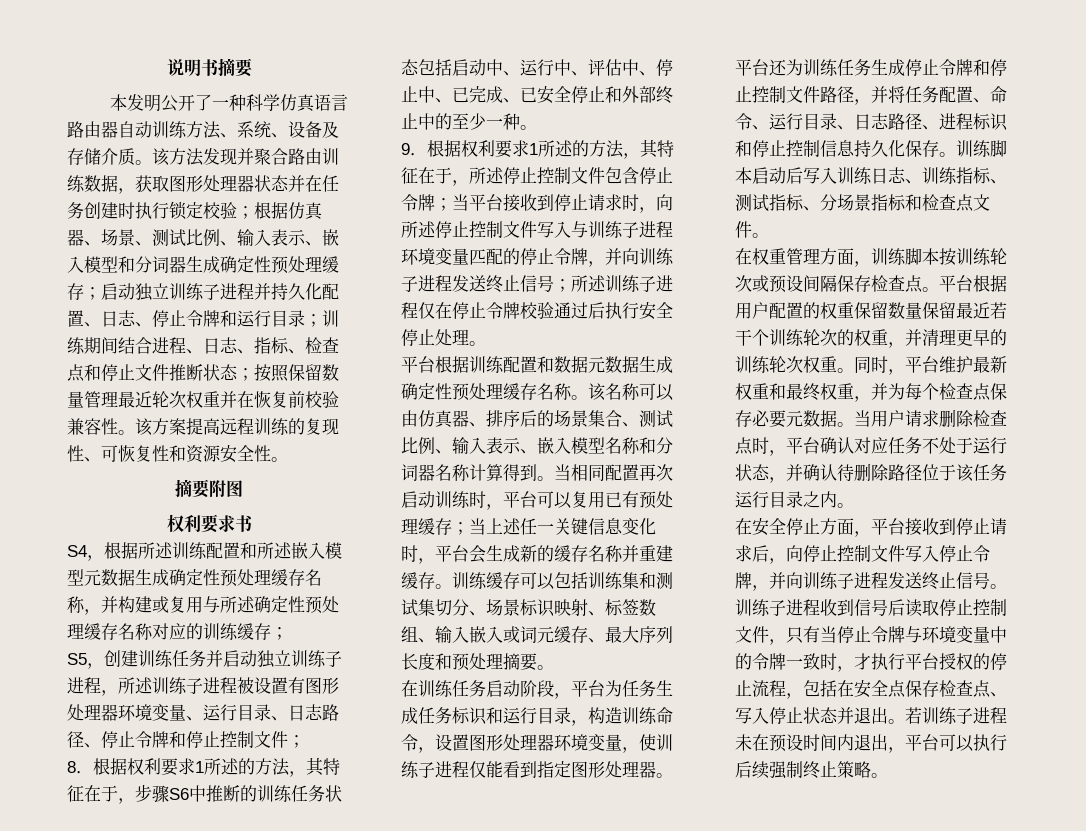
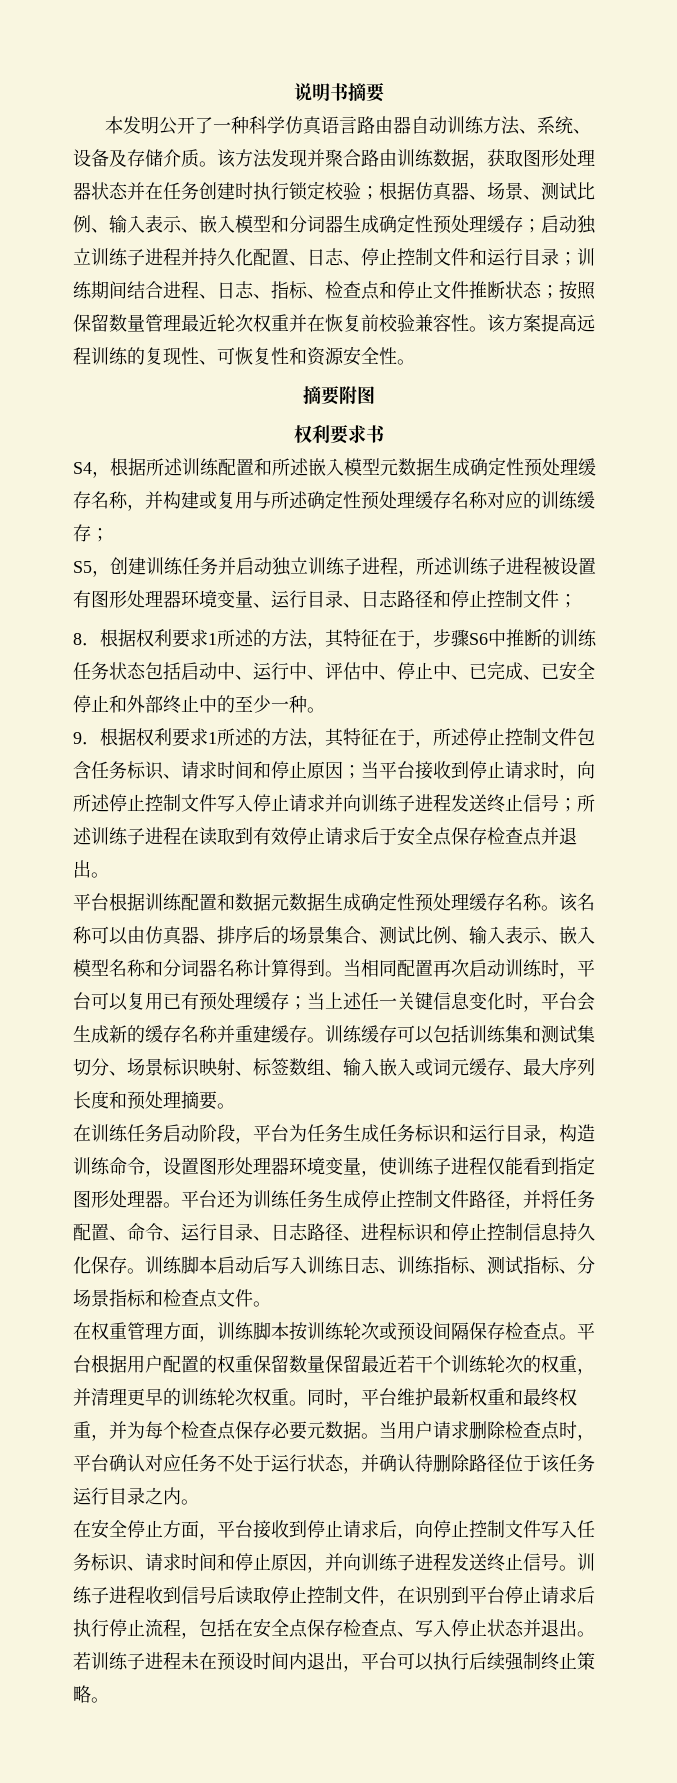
- 启动独立训练子进程并持久化配置、日志、停止令牌和运行目录；
+ 启动独立训练子进程并持久化配置、日志、停止控制文件和运行目录；
- S5，创建训练任务并启动独立训练子进程，所述训练子进程被设置有图形处理器环境变量、运行目录、日志路径、停止令牌和停止控制文件；
+ S5，创建训练任务并启动独立训练子进程，所述训练子进程被设置有图形处理器环境变量、运行目录、日志路径和停止控制文件；
- 9．根据权利要求1所述的方法，其特征在于，所述停止控制文件包含停止令牌；当平台接收到停止请求时，向所述停止控制文件写入与训练子进程环境变量匹配的停止令牌，并向训练子进程发送终止信号；所述训练子进程仅在停止令牌校验通过后执行安全停止处理。
+ 9．根据权利要求1所述的方法，其特征在于，所述停止控制文件包含任务标识、请求时间和停止原因；当平台接收到停止请求时，向所述停止控制文件写入停止请求并向训练子进程发送终止信号；所述训练子进程在读取到有效停止请求后于安全点保存检查点并退出。
- 平台还为训练任务生成停止令牌和停止控制文件路径，并将任务配置、命令、运行目录、日志路径、进程标识和停止控制信息持久化保存。
+ 平台还为训练任务生成停止控制文件路径，并将任务配置、命令、运行目录、日志路径、进程标识和停止控制信息持久化保存。
- 在安全停止方面，平台接收到停止请求后，向停止控制文件写入停止令牌，并向训练子进程发送终止信号。
+ 在安全停止方面，平台接收到停止请求后，向停止控制文件写入任务标识、请求时间和停止原因，并向训练子进程发送终止信号。
- 训练子进程收到信号后读取停止控制文件，只有当停止令牌与环境变量中的令牌一致时，才执行平台授权的停止流程，包括在安全点保存检查点、写入停止状态并退出。
+ 训练子进程收到信号后读取停止控制文件，在识别到平台停止请求后执行停止流程，包括在安全点保存检查点、写入停止状态并退出。

